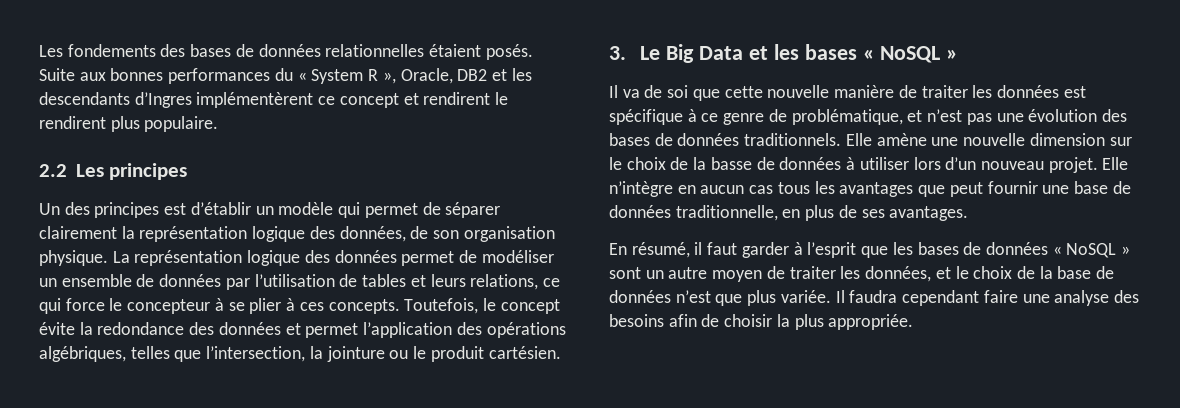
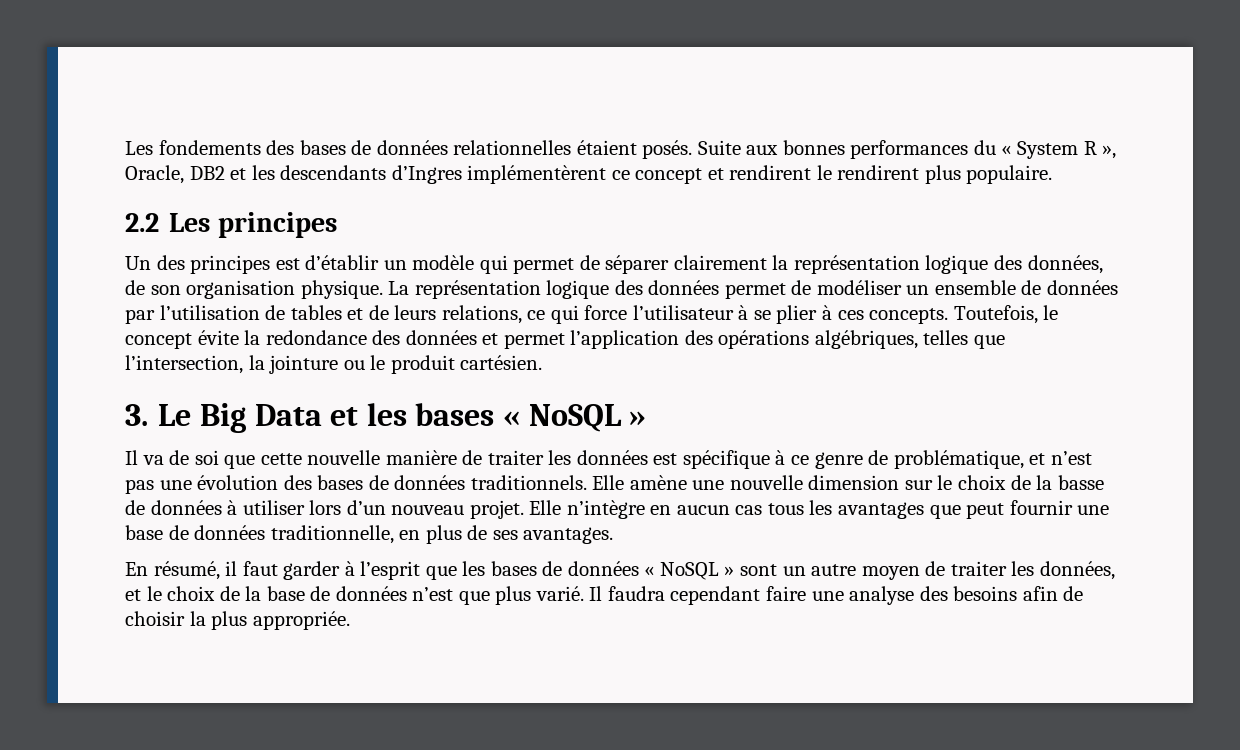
- La représentation logique des données permet de modéliser un ensemble de données par l’utilisation de tables et leurs relations, ce qui force le concepteur à se plier à ces concepts.
+ La représentation logique des données permet de modéliser un ensemble de données par l’utilisation de tables et de leurs relations, ce qui force l’utilisateur à se plier à ces concepts.
- En résumé, il faut garder à l’esprit que les bases de données « NoSQL » sont un autre moyen de traiter les données, et le choix de la base de données n’est que plus variée.
+ En résumé, il faut garder à l’esprit que les bases de données « NoSQL » sont un autre moyen de traiter les données, et le choix de la base de données n’est que plus varié.

